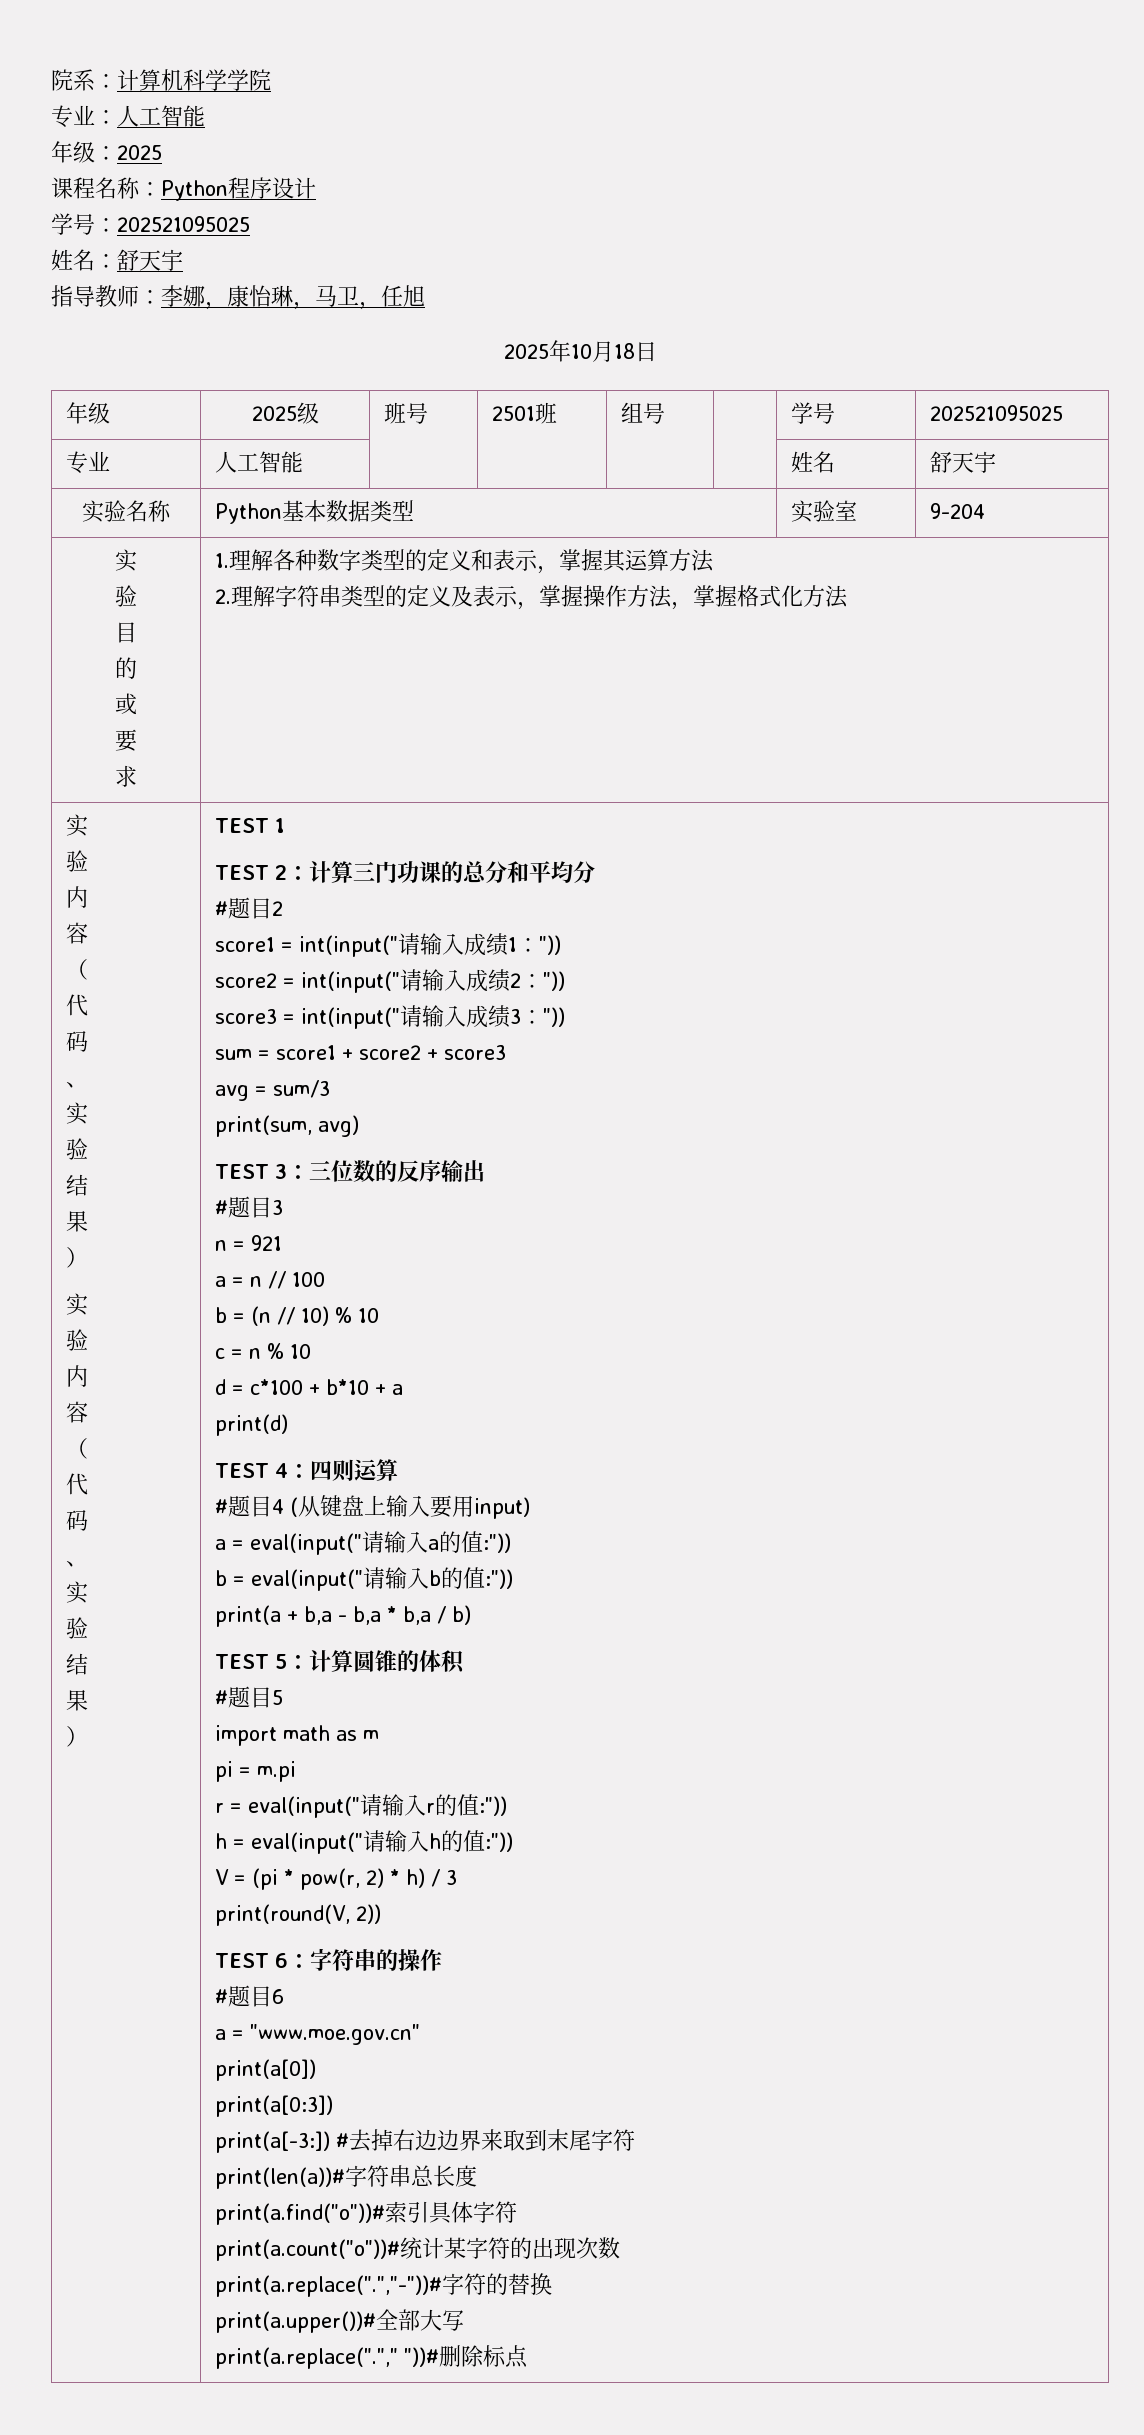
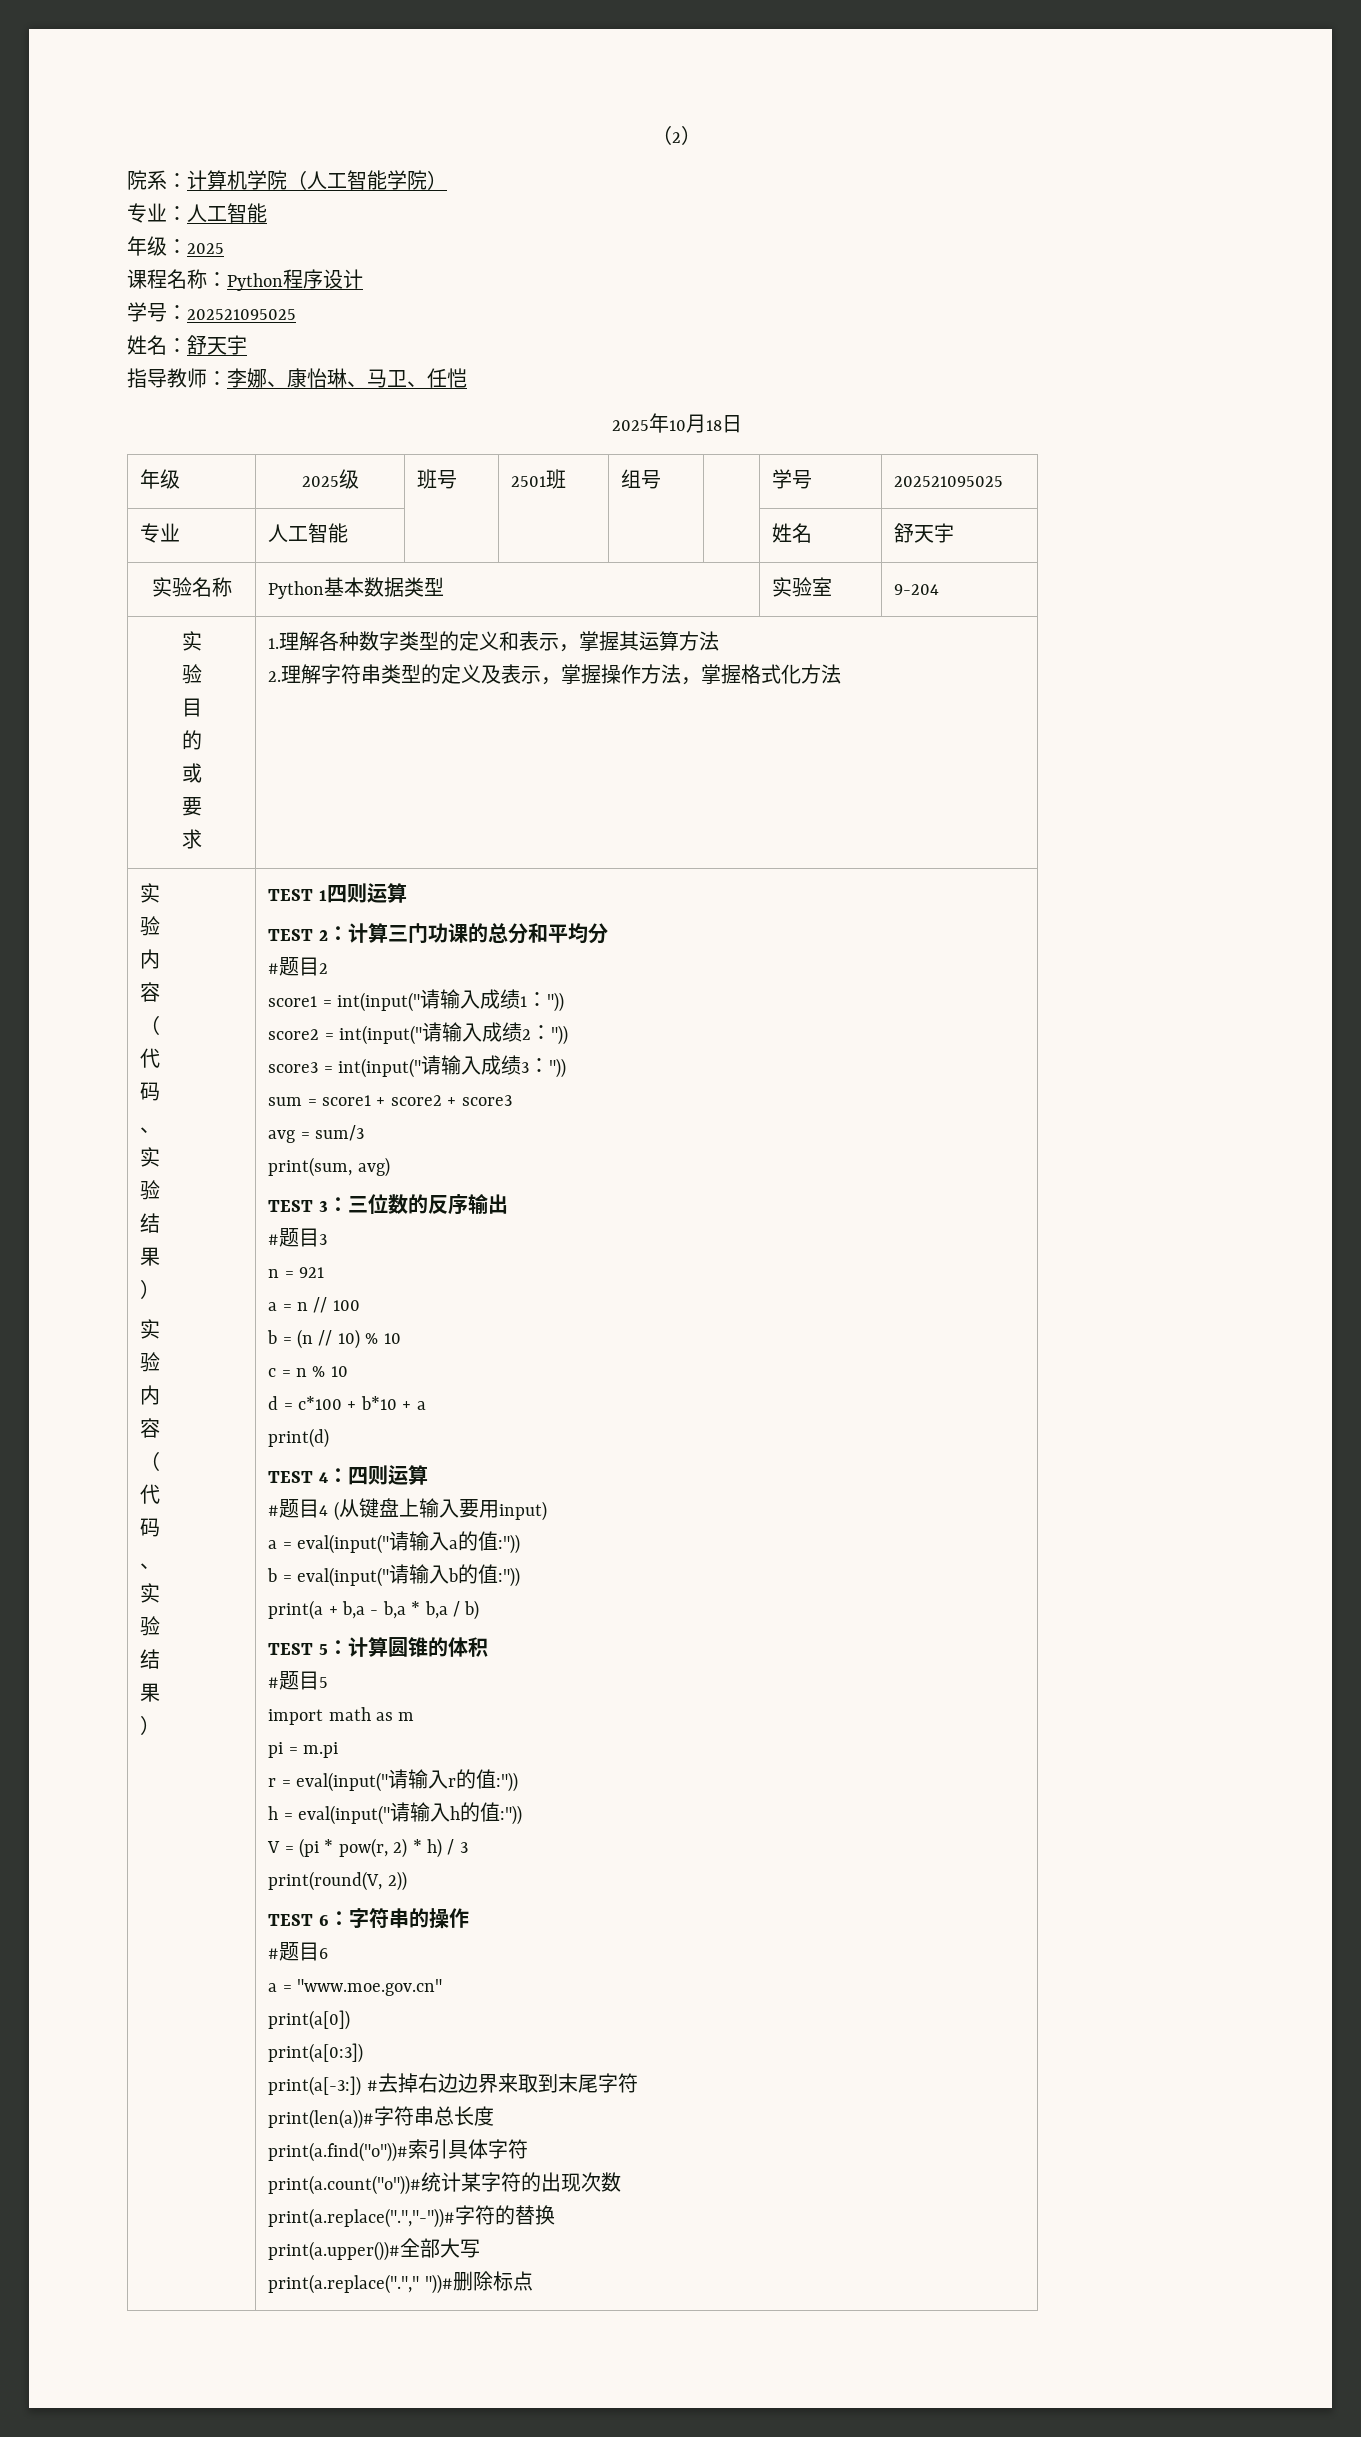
+ （2）
- 院系：计算机科学学院
+ 院系：计算机学院（人工智能学院）
- 指导教师：李娜，康怡琳，马卫，任旭
+ 指导教师：李娜、康怡琳、马卫、任恺
- TEST 1
+ TEST 1四则运算

